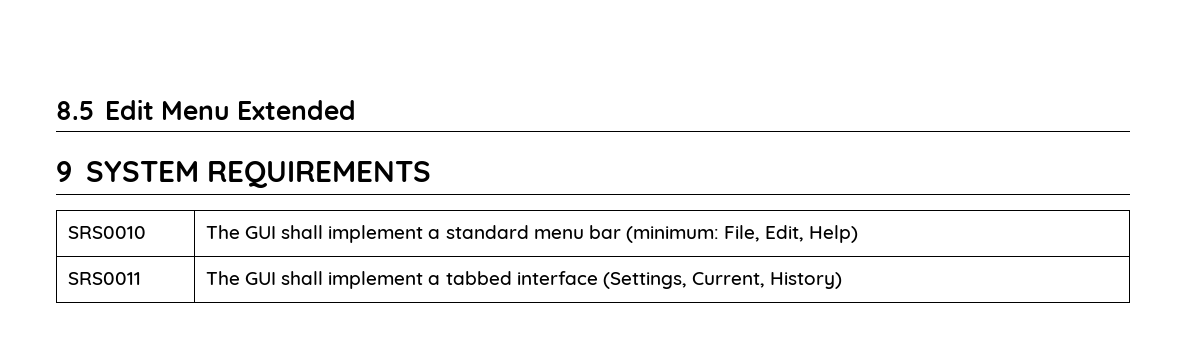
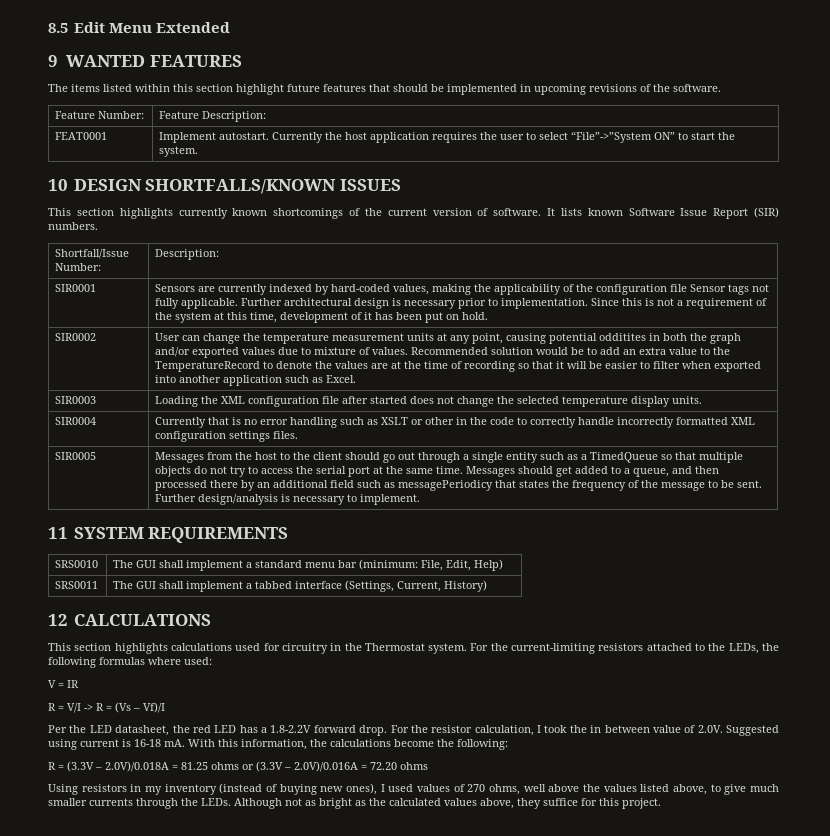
- 9 SYSTEM REQUIREMENTS
+ 9 WANTED FEATURES
+ The items listed within this section highlight future features that should be implemented in upcoming revisions of the software.
+ Feature Number: | Feature Description:
+ FEAT0001 | Implement autostart. Currently the host application requires the user to select “File”->”System ON” to start the system.
+ 10 DESIGN SHORTFALLS/KNOWN ISSUES
+ This section highlights currently known shortcomings of the current version of software. It lists known Software Issue Report (SIR) numbers.
+ Shortfall/Issue Number: | Description:
+ SIR0001 | Sensors are currently indexed by hard-coded values, making the applicability of the configuration file Sensor tags not fully applicable. Further architectural design is necessary prior to implementation. Since this is not a requirement of the system at this time, development of it has been put on hold.
+ SIR0002 | User can change the temperature measurement units at any point, causing potential odditites in both the graph and/or exported values due to mixture of values. Recommended solution would be to add an extra value to the TemperatureRecord to denote the values are at the time of recording so that it will be easier to filter when exported into another application such as Excel.
+ SIR0003 | Loading the XML configuration file after started does not change the selected temperature display units.
+ SIR0004 | Currently that is no error handling such as XSLT or other in the code to correctly handle incorrectly formatted XML configuration settings files.
+ SIR0005 | Messages from the host to the client should go out through a single entity such as a TimedQueue so that multiple objects do not try to access the serial port at the same time. Messages should get added to a queue, and then processed there by an additional field such as messagePeriodicy that states the frequency of the message to be sent. Further design/analysis is necessary to implement.
+ 11 SYSTEM REQUIREMENTS
+ 12 CALCULATIONS
+ This section highlights calculations used for circuitry in the Thermostat system. For the current-limiting resistors attached to the LEDs, the following formulas where used:
+ V = IR
+ R = V/I -> R = (Vs – Vf)/I
+ Per the LED datasheet, the red LED has a 1.8-2.2V forward drop. For the resistor calculation, I took the in between value of 2.0V. Suggested using current is 16-18 mA. With this information, the calculations become the following:
+ R = (3.3V – 2.0V)/0.018A = 81.25 ohms or (3.3V – 2.0V)/0.016A = 72.20 ohms
+ Using resistors in my inventory (instead of buying new ones), I used values of 270 ohms, well above the values listed above, to give much smaller currents through the LEDs. Although not as bright as the calculated values above, they suffice for this project.

